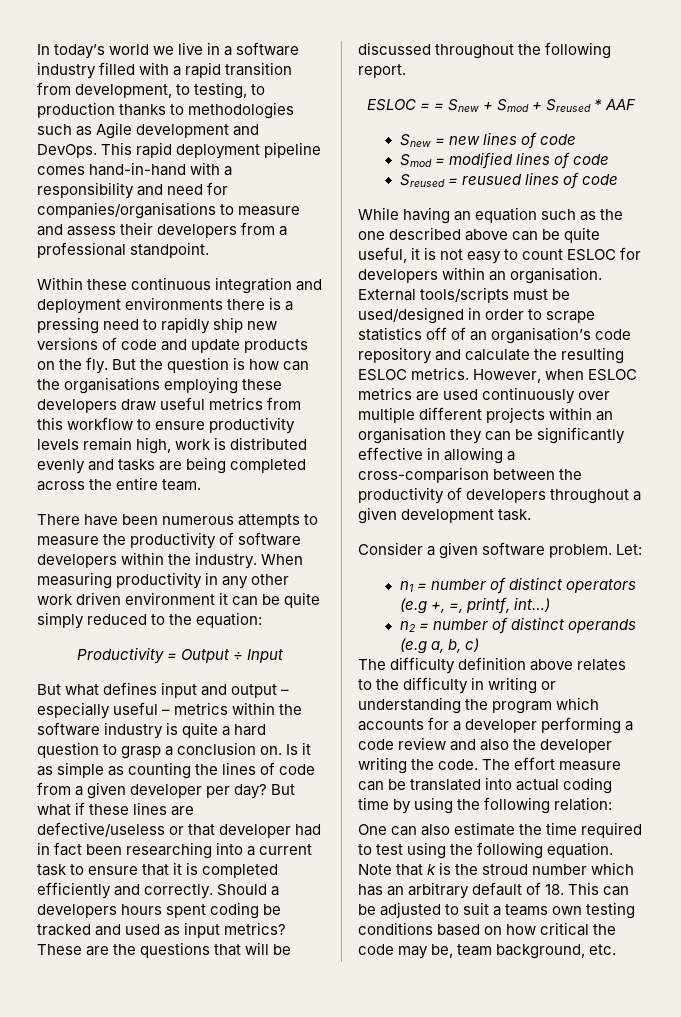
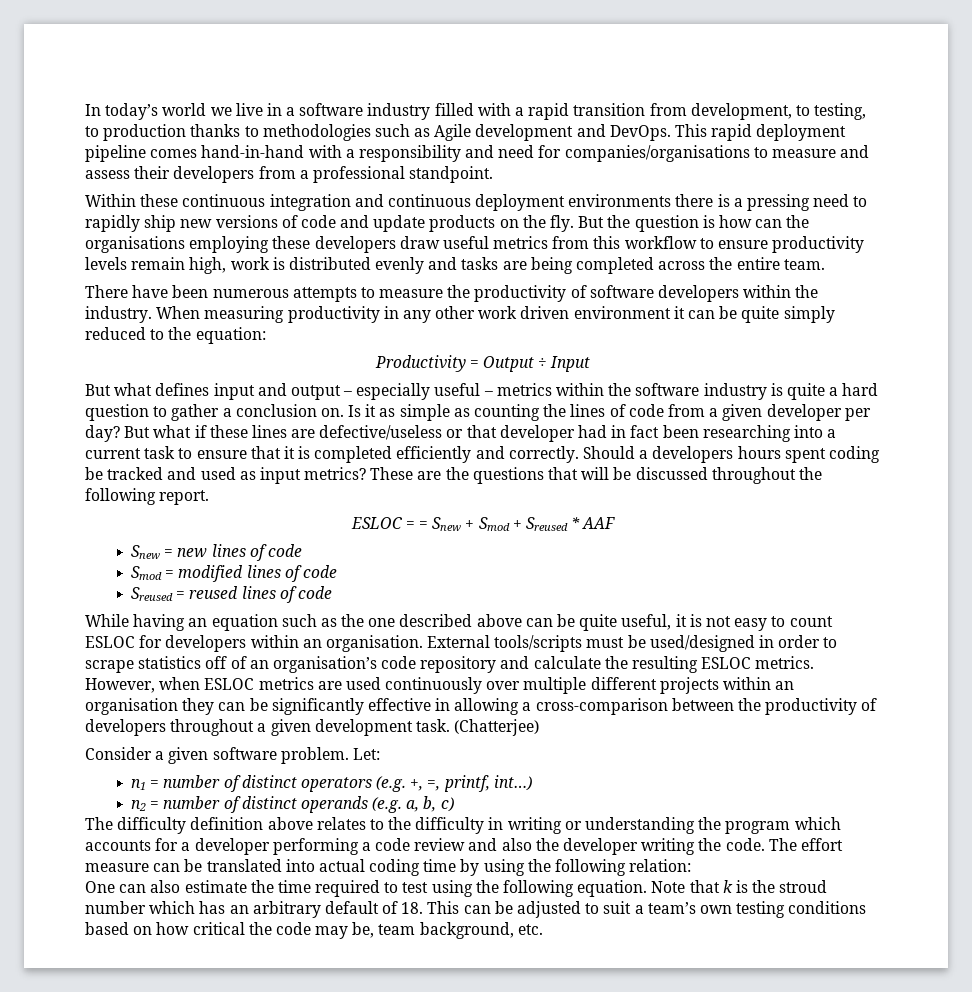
- Within these continuous integration and deployment environments there is a pressing need to rapidly ship new versions of code and update products on the fly.
+ Within these continuous integration and continuous deployment environments there is a pressing need to rapidly ship new versions of code and update products on the fly.
- But what defines input and output – especially useful – metrics within the software industry is quite a hard question to grasp a conclusion on.
+ But what defines input and output – especially useful – metrics within the software industry is quite a hard question to gather a conclusion on.
- Sreused = reusued lines of code
+ Sreused = reused lines of code
+ (Chatterjee)
- n1 = number of distinct operators (e.g +, =, printf, int…)
+ n1 = number of distinct operators (e.g. +, =, printf, int…)
- n2 = number of distinct operands (e.g a, b, c)
+ n2 = number of distinct operands (e.g. a, b, c)
- Note that k is the stroud number which has an arbitrary default of 18. This can be adjusted to suit a teams own testing conditions based on how critical the code may be, team background, etc.
+ Note that k is the stroud number which has an arbitrary default of 18. This can be adjusted to suit a team’s own testing conditions based on how critical the code may be, team background, etc.

